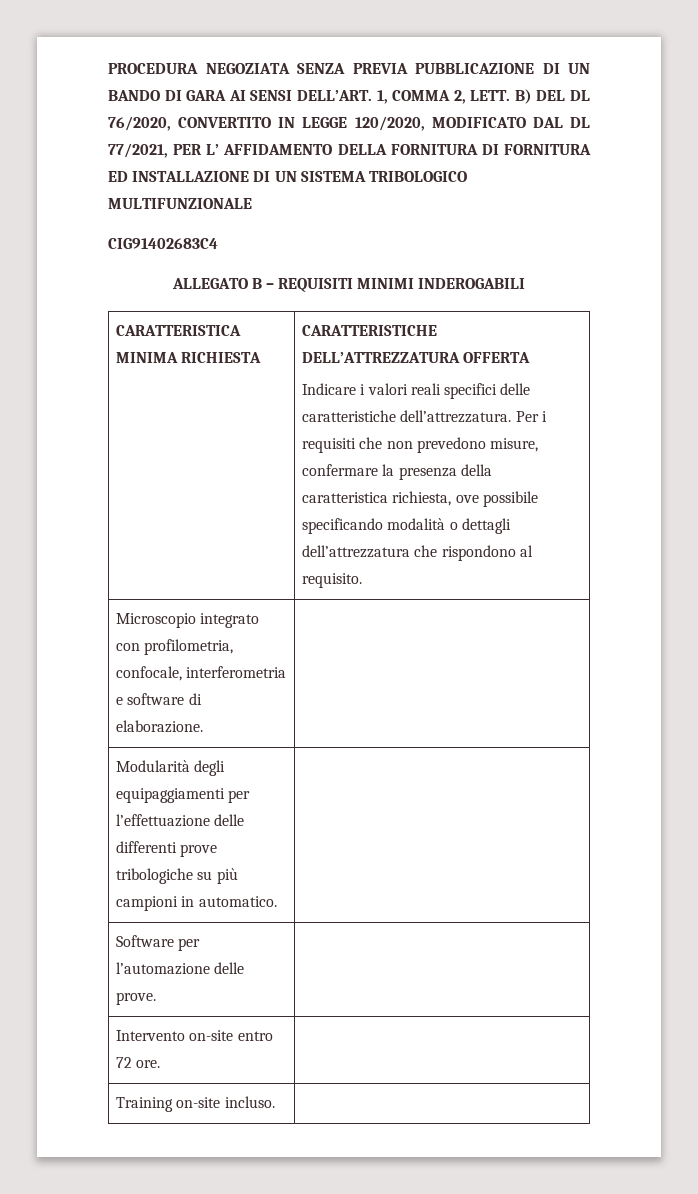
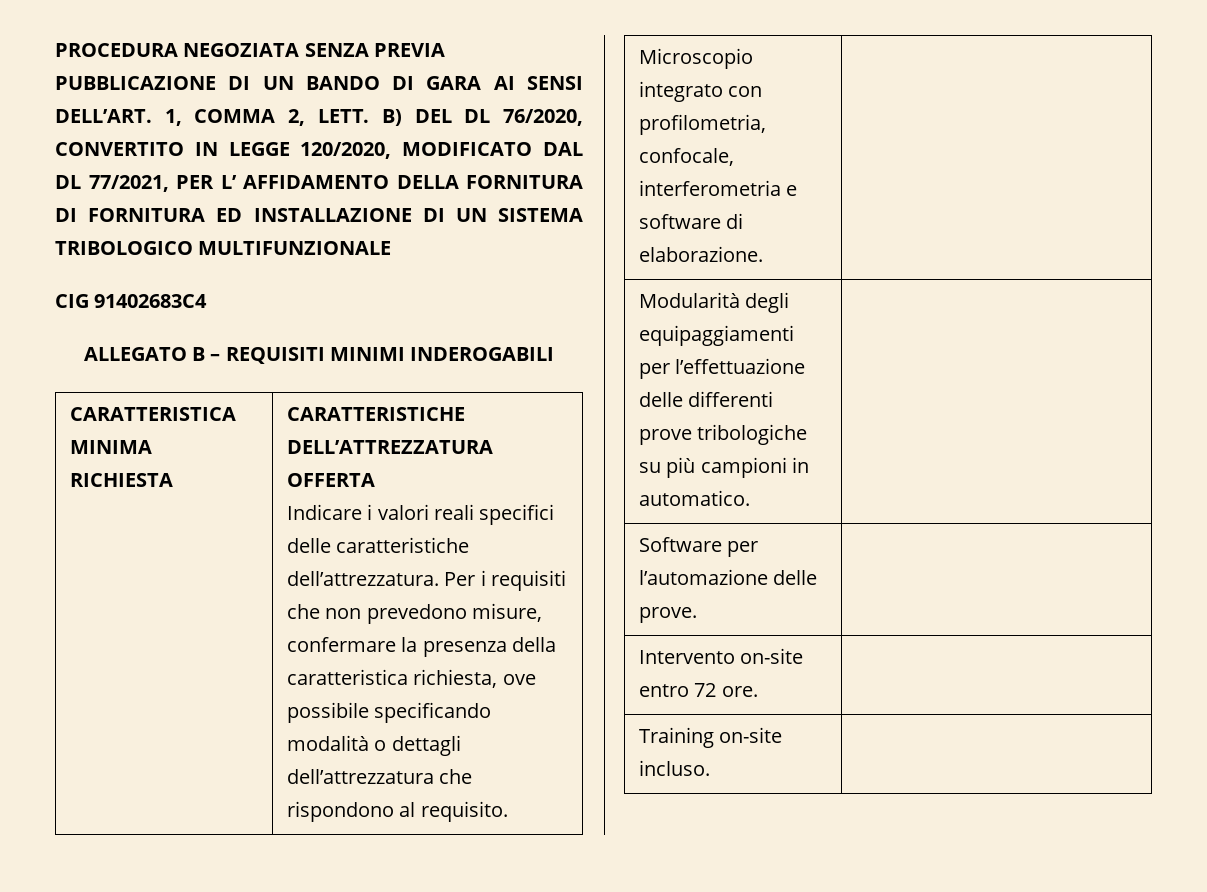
- CIG91402683C4
+ CIG 91402683C4

